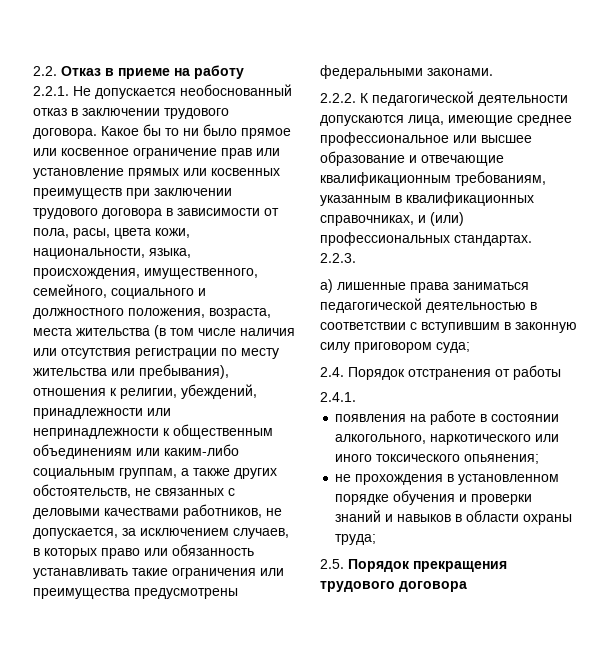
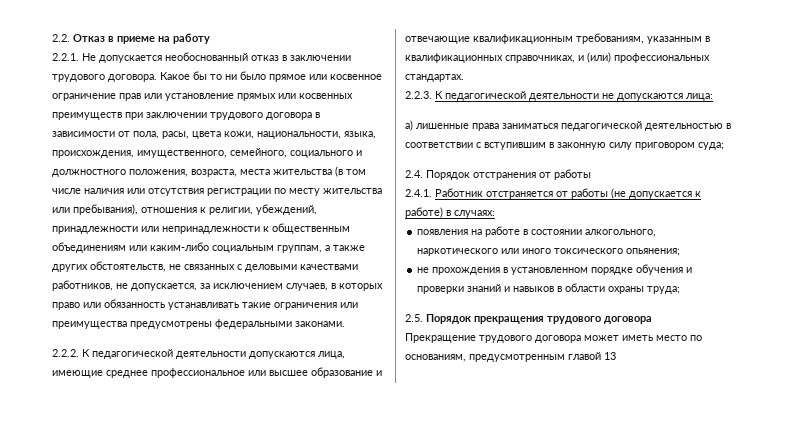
- 2.2.3.
+ 2.2.3. К педагогической деятельности не допускаются лица:
- 2.4.1.
+ 2.4.1. Работник отстраняется от работы (не допускается к работе) в случаях:
+ Прекращение трудового договора может иметь место по основаниям, предусмотренным главой 13

